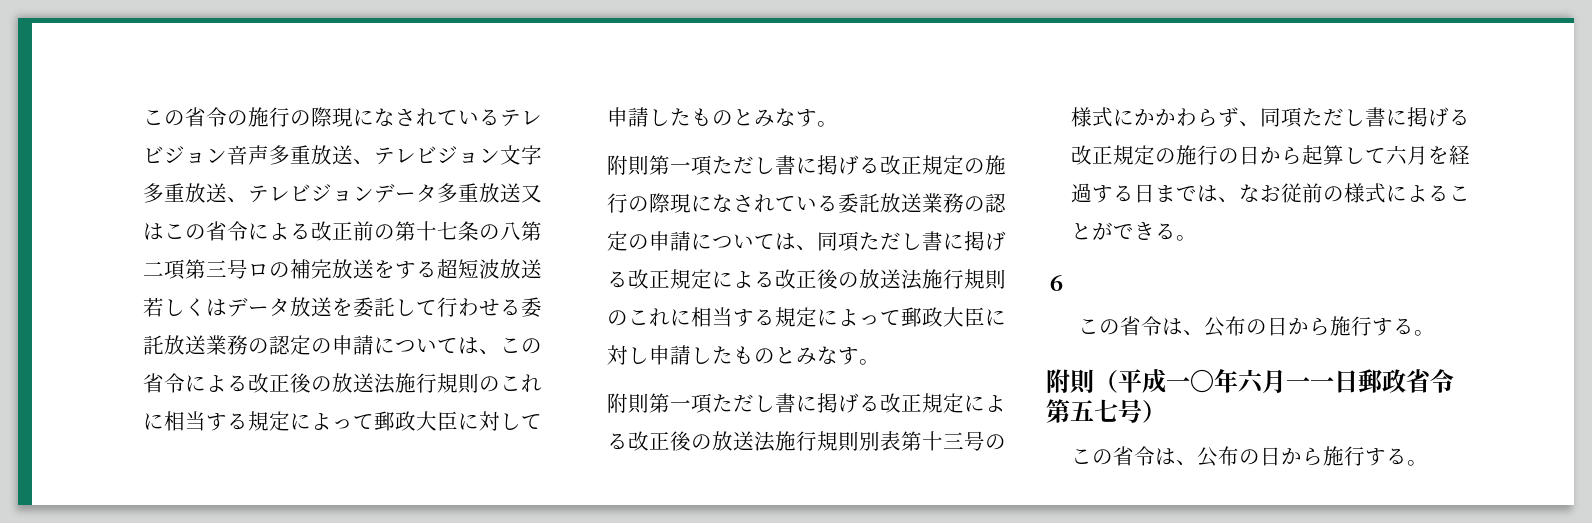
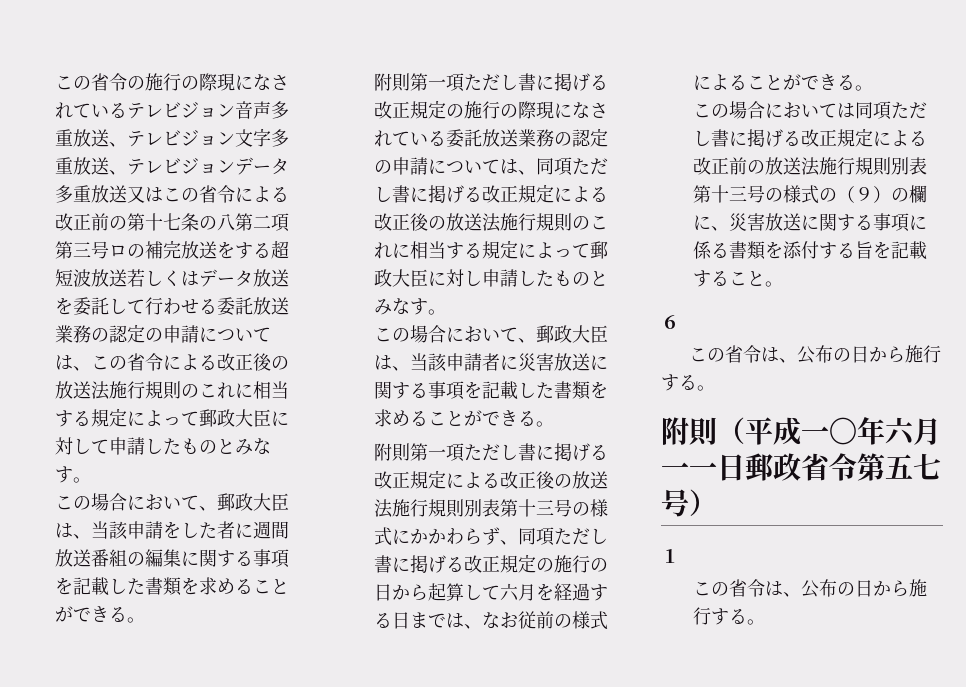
+ この場合において、郵政大臣は、当該申請をした者に週間放送番組の編集に関する事項を記載した書類を求めることができる。
+ この場合において、郵政大臣は、当該申請者に災害放送に関する事項を記載した書類を求めることができる。
+ この場合においては同項ただし書に掲げる改正規定による改正前の放送法施行規則別表第十三号の様式の（９）の欄に、災害放送に関する事項に係る書類を添付する旨を記載すること。
+ １

